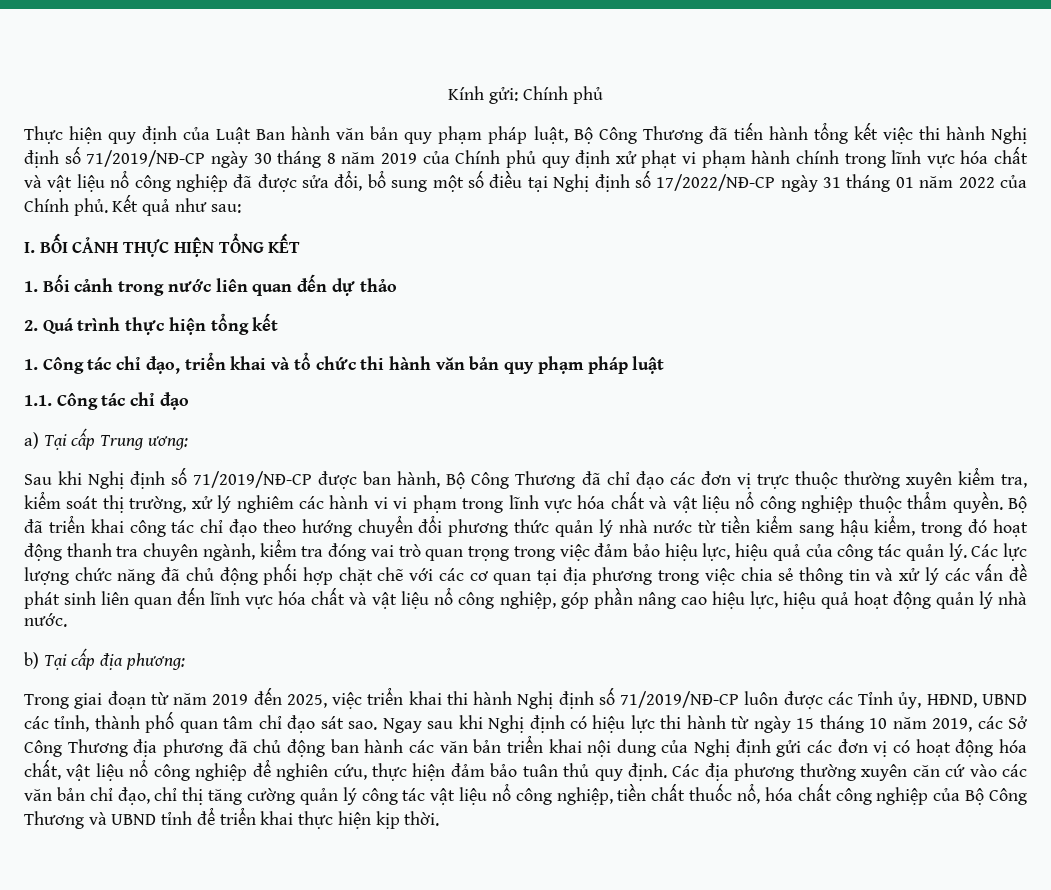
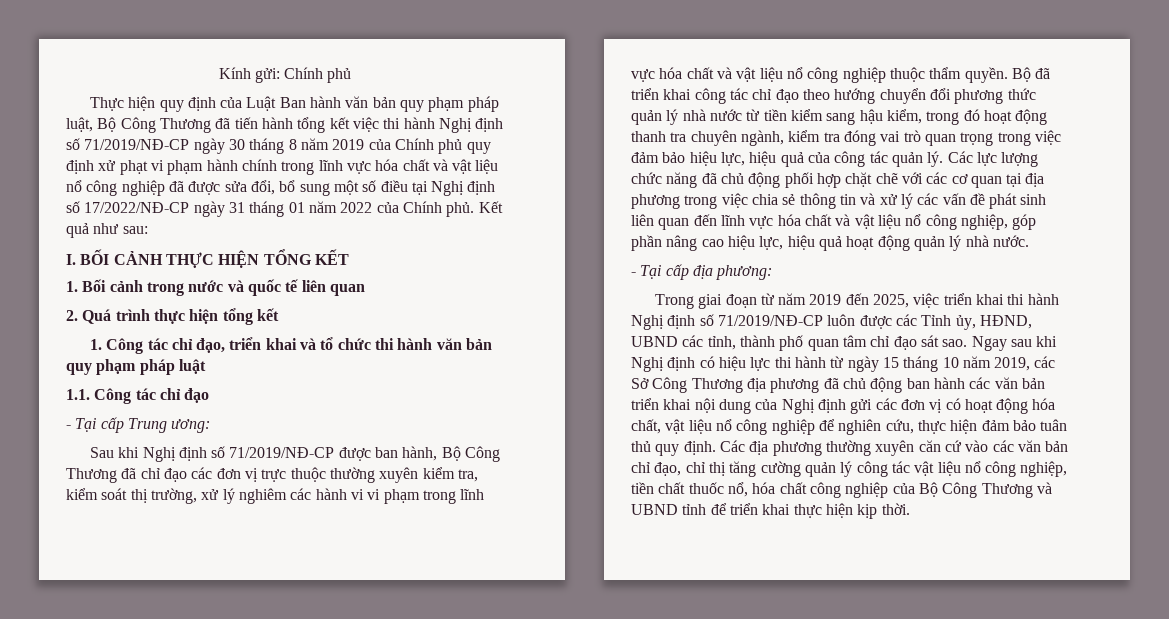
- 1. Bối cảnh trong nước liên quan đến dự thảo
+ 1. Bối cảnh trong nước và quốc tế liên quan
- a) Tại cấp Trung ương:
+ - Tại cấp Trung ương:
- b) Tại cấp địa phương:
+ - Tại cấp địa phương:

